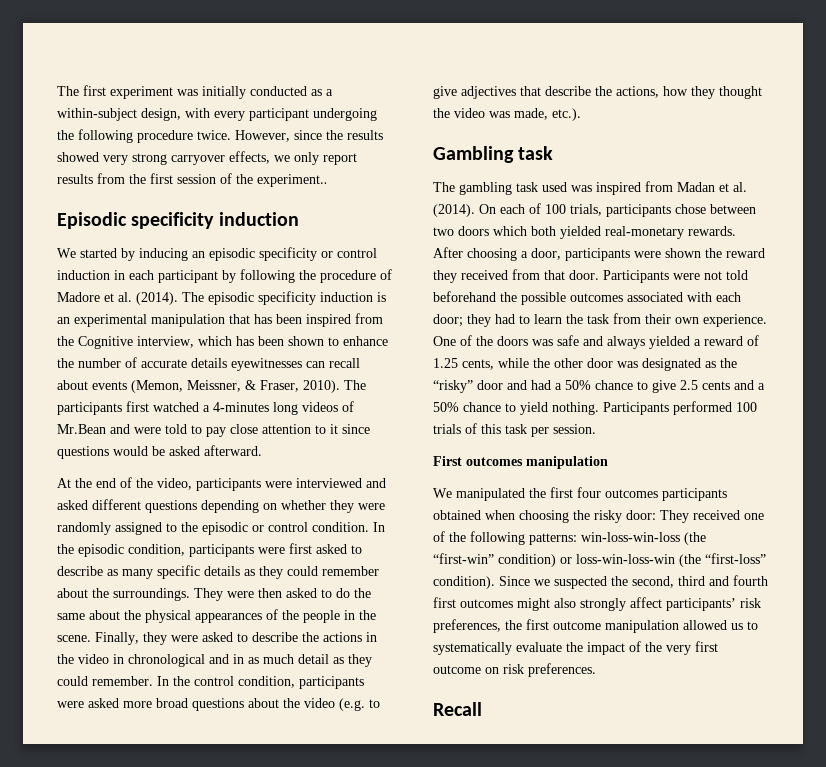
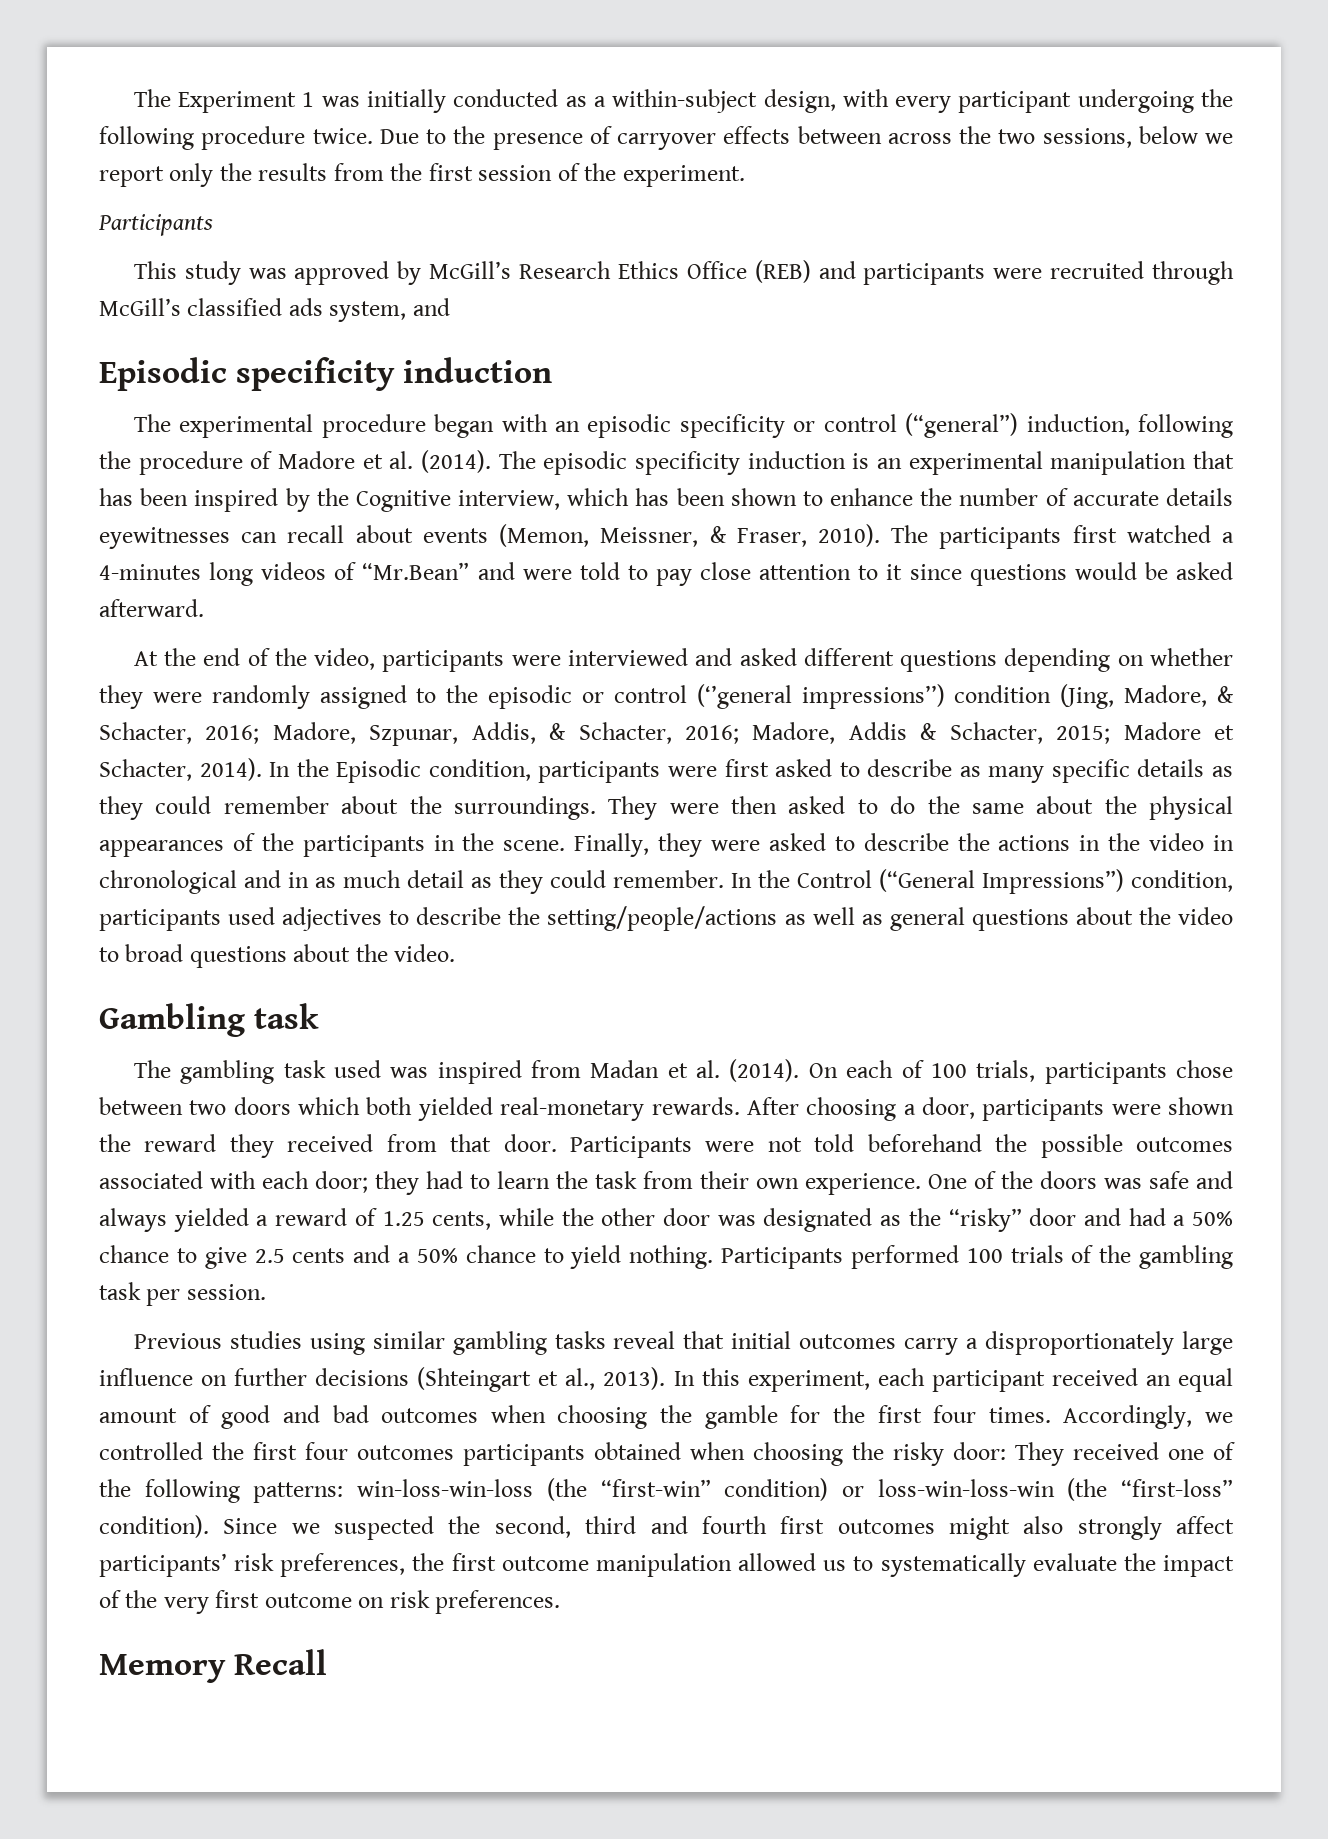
- The first experiment was initially conducted as a within-subject design, with every participant undergoing the following procedure twice.
+ The Experiment 1 was initially conducted as a within-subject design, with every participant undergoing the following procedure twice.
- However, since the results showed very strong carryover effects, we only report results from the first session of the experiment..
+ Due to the presence of carryover effects between across the two sessions, below we report only the results from the first session of the experiment.
+ Participants
+ This study was approved by McGill’s Research Ethics Office (REB) and participants were recruited through McGill’s classified ads system, and
  Episodic specificity induction
- We started by inducing an episodic specificity or control induction in each participant by following the procedure of Madore et al. (2014).
+ The experimental procedure began with an episodic specificity or control (“general”) induction, following the procedure of Madore et al. (2014).
- The episodic specificity induction is an experimental manipulation that has been inspired from the Cognitive interview, which has been shown to enhance the number of accurate details eyewitnesses can recall about events (Memon, Meissner, & Fraser, 2010).
+ The episodic specificity induction is an experimental manipulation that has been inspired by the Cognitive interview, which has been shown to enhance the number of accurate details eyewitnesses can recall about events (Memon, Meissner, & Fraser, 2010).
- The participants first watched a 4-minutes long videos of Mr.Bean and were told to pay close attention to it since questions would be asked afterward.
+ The participants first watched a 4-minutes long videos of “Mr.Bean” and were told to pay close attention to it since questions would be asked afterward.
- At the end of the video, participants were interviewed and asked different questions depending on whether they were randomly assigned to the episodic or control condition. In the episodic condition, participants were first asked to describe as many specific details as they could remember about the surroundings.
+ At the end of the video, participants were interviewed and asked different questions depending on whether they were randomly assigned to the episodic or control (‘’general impressions’’) condition (Jing, Madore, & Schacter, 2016; Madore, Szpunar, Addis, & Schacter, 2016; Madore, Addis & Schacter, 2015; Madore et Schacter, 2014). In the Episodic condition, participants were first asked to describe as many specific details as they could remember about the surroundings.
- They were then asked to do the same about the physical appearances of the people in the scene.
+ They were then asked to do the same about the physical appearances of the participants in the scene.
- In the control condition, participants were asked more broad questions about the video (e.g. to give adjectives that describe the actions, how they thought the video was made, etc.).
+ In the Control (“General Impressions”) condition, participants used adjectives to describe the setting/people/actions as well as general questions about the video to broad questions about the video.
- Participants performed 100 trials of this task per session.
+ Participants performed 100 trials of the gambling task per session.
- First outcomes manipulation
- We manipulated the first four outcomes participants obtained when choosing the risky door: They received one of the following patterns: win-loss-win-loss (the “first-win” condition) or loss-win-loss-win (the “first-loss” condition).
+ Previous studies using similar gambling tasks reveal that initial outcomes carry a disproportionately large influence on further decisions (Shteingart et al., 2013). In this experiment, each participant received an equal amount of good and bad outcomes when choosing the gamble for the first four times. Accordingly, we controlled the first four outcomes participants obtained when choosing the risky door: They received one of the following patterns: win-loss-win-loss (the “first-win” condition) or loss-win-loss-win (the “first-loss” condition).
- Recall
+ Memory Recall

